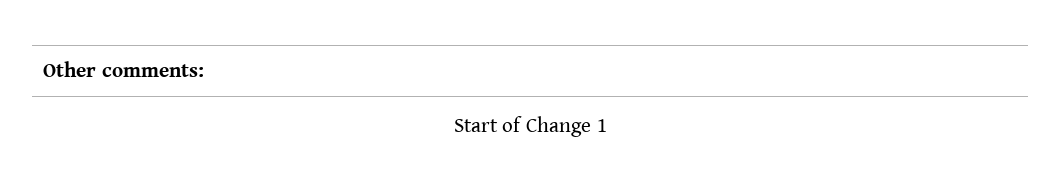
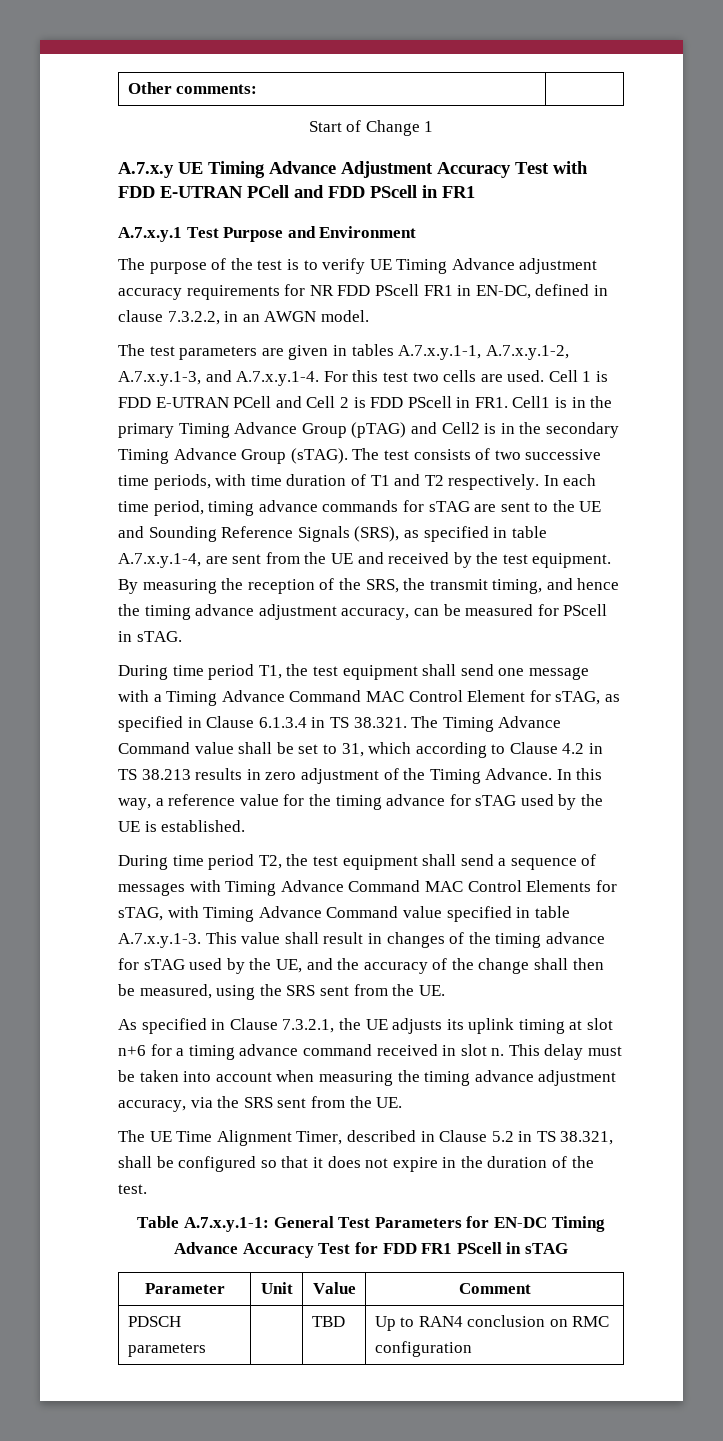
+ A.7.x.y UE Timing Advance Adjustment Accuracy Test with FDD E-UTRAN PCell and FDD PScell in FR1
+ A.7.x.y.1 Test Purpose and Environment
+ The purpose of the test is to verify UE Timing Advance adjustment accuracy requirements for NR FDD PScell FR1 in EN-DC, defined in clause 7.3.2.2, in an AWGN model.
+ The test parameters are given in tables A.7.x.y.1-1, A.7.x.y.1-2, A.7.x.y.1-3, and A.7.x.y.1-4. For this test two cells are used. Cell 1 is FDD E-UTRAN PCell and Cell 2 is FDD PScell in FR1. Cell1 is in the primary Timing Advance Group (pTAG) and Cell2 is in the secondary Timing Advance Group (sTAG). The test consists of two successive time periods, with time duration of T1 and T2 respectively. In each time period, timing advance commands for sTAG are sent to the UE and Sounding Reference Signals (SRS), as specified in table A.7.x.y.1-4, are sent from the UE and received by the test equipment. By measuring the reception of the SRS, the transmit timing, and hence the timing advance adjustment accuracy, can be measured for PScell in sTAG.
+ During time period T1, the test equipment shall send one message with a Timing Advance Command MAC Control Element for sTAG, as specified in Clause 6.1.3.4 in TS 38.321. The Timing Advance Command value shall be set to 31, which according to Clause 4.2 in TS 38.213 results in zero adjustment of the Timing Advance. In this way, a reference value for the timing advance for sTAG used by the UE is established.
+ During time period T2, the test equipment shall send a sequence of messages with Timing Advance Command MAC Control Elements for sTAG, with Timing Advance Command value specified in table A.7.x.y.1-3. This value shall result in changes of the timing advance for sTAG used by the UE, and the accuracy of the change shall then be measured, using the SRS sent from the UE.
+ As specified in Clause 7.3.2.1, the UE adjusts its uplink timing at slot n+6 for a timing advance command received in slot n. This delay must be taken into account when measuring the timing advance adjustment accuracy, via the SRS sent from the UE.
+ The UE Time Alignment Timer, described in Clause 5.2 in TS 38.321, shall be configured so that it does not expire in the duration of the test.
+ Table A.7.x.y.1-1: General Test Parameters for EN-DC Timing Advance Accuracy Test for FDD FR1 PScell in sTAG
+ Parameter | Unit | Value | Comment
+ PDSCH parameters | | TBD | Up to RAN4 conclusion on RMC configuration

